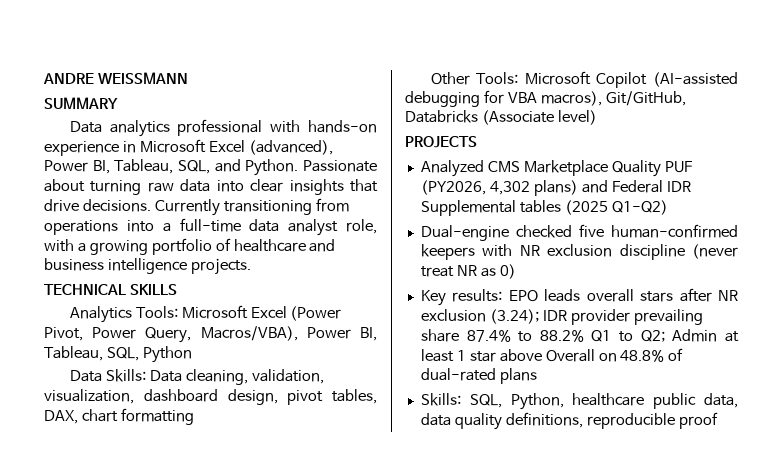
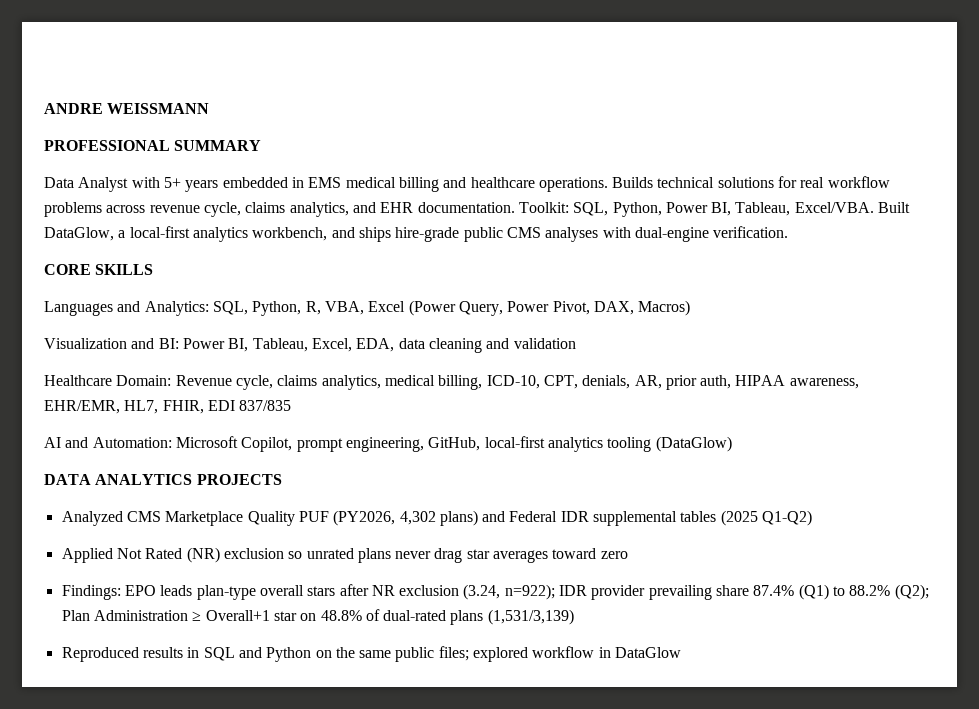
- SUMMARY
+ PROFESSIONAL SUMMARY
- Data analytics professional with hands-on experience in Microsoft Excel (advanced), Power BI, Tableau, SQL, and Python. Passionate about turning raw data into clear insights that drive decisions. Currently transitioning from operations into a full-time data analyst role, with a growing portfolio of healthcare and business intelligence projects.
- TECHNICAL SKILLS
- Analytics Tools: Microsoft Excel (Power Pivot, Power Query, Macros/VBA), Power BI, Tableau, SQL, Python
- Data Skills: Data cleaning, validation, visualization, dashboard design, pivot tables, DAX, chart formatting
- Other Tools: Microsoft Copilot (AI-assisted debugging for VBA macros), Git/GitHub, Databricks (Associate level)
- PROJECTS
+ Data Analyst with 5+ years embedded in EMS medical billing and healthcare operations. Builds technical solutions for real workflow problems across revenue cycle, claims analytics, and EHR documentation. Toolkit: SQL, Python, Power BI, Tableau, Excel/VBA. Built DataGlow, a local-first analytics workbench, and ships hire-grade public CMS analyses with dual-engine verification.
+ CORE SKILLS
+ Languages and Analytics: SQL, Python, R, VBA, Excel (Power Query, Power Pivot, DAX, Macros)
+ Visualization and BI: Power BI, Tableau, Excel, EDA, data cleaning and validation
+ Healthcare Domain: Revenue cycle, claims analytics, medical billing, ICD-10, CPT, denials, AR, prior auth, HIPAA awareness, EHR/EMR, HL7, FHIR, EDI 837/835
+ AI and Automation: Microsoft Copilot, prompt engineering, GitHub, local-first analytics tooling (DataGlow)
+ DATA ANALYTICS PROJECTS
- Analyzed CMS Marketplace Quality PUF (PY2026, 4,302 plans) and Federal IDR Supplemental tables (2025 Q1-Q2)
+ Analyzed CMS Marketplace Quality PUF (PY2026, 4,302 plans) and Federal IDR supplemental tables (2025 Q1-Q2)
- Dual-engine checked five human-confirmed keepers with NR exclusion discipline (never treat NR as 0)
- Key results: EPO leads overall stars after NR exclusion (3.24); IDR provider prevailing share 87.4% to 88.2% Q1 to Q2; Admin at least 1 star above Overall on 48.8% of dual-rated plans
- Skills: SQL, Python, healthcare public data, data quality definitions, reproducible proof
+ Applied Not Rated (NR) exclusion so unrated plans never drag star averages toward zero
+ Findings: EPO leads plan-type overall stars after NR exclusion (3.24, n=922); IDR provider prevailing share 87.4% (Q1) to 88.2% (Q2); Plan Administration ≥ Overall+1 star on 48.8% of dual-rated plans (1,531/3,139)
+ Reproduced results in SQL and Python on the same public files; explored workflow in DataGlow

